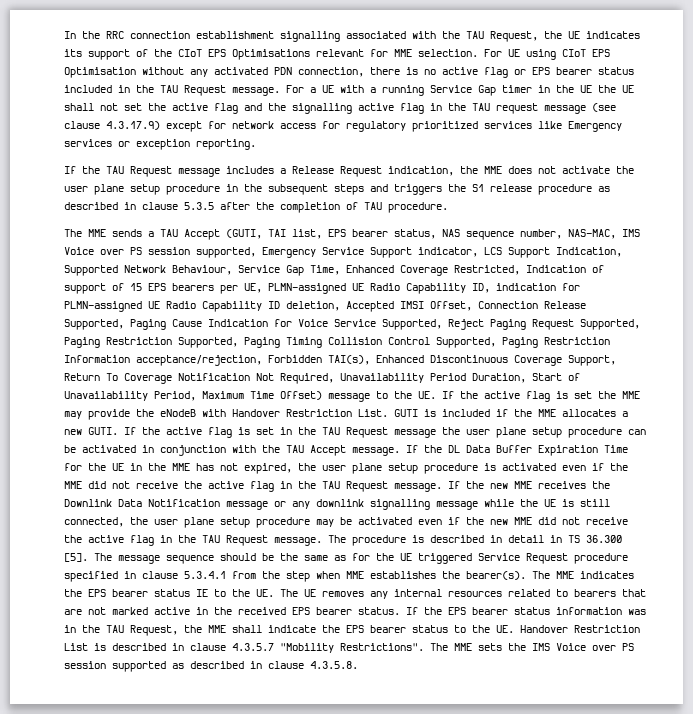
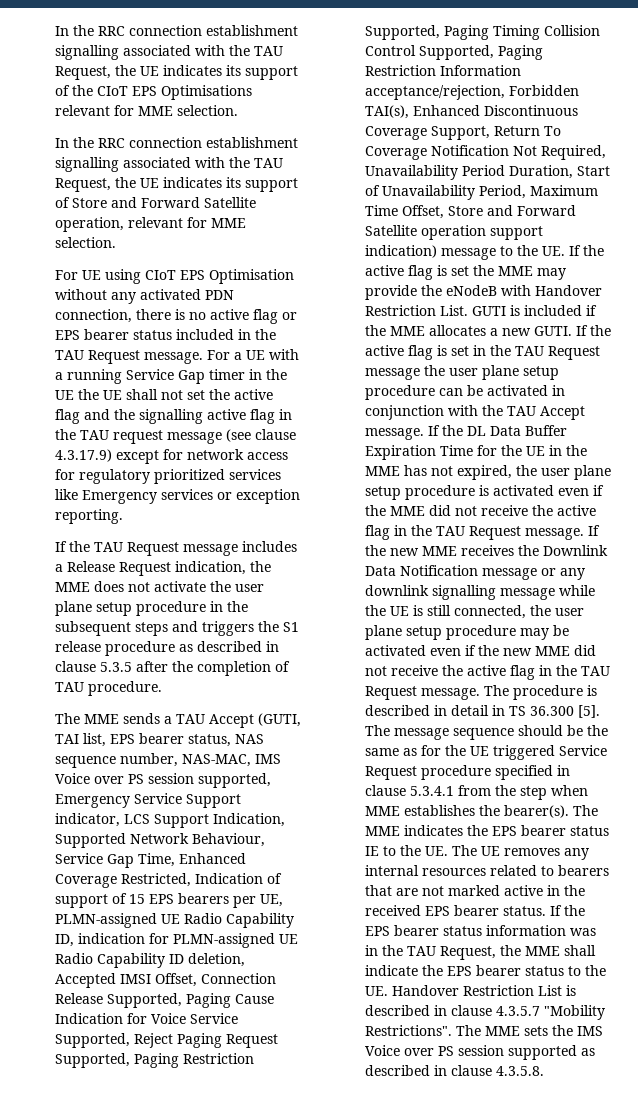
- In the RRC connection establishment signalling associated with the TAU Request, the UE indicates its support of the CIoT EPS Optimisations relevant for MME selection. For UE using CIoT EPS Optimisation without any activated PDN connection, there is no active flag or EPS bearer status included in the TAU Request message.
+ In the RRC connection establishment signalling associated with the TAU Request, the UE indicates its support of the CIoT EPS Optimisations relevant for MME selection.
+ In the RRC connection establishment signalling associated with the TAU Request, the UE indicates its support of Store and Forward Satellite operation, relevant for MME selection.
+ For UE using CIoT EPS Optimisation without any activated PDN connection, there is no active flag or EPS bearer status included in the TAU Request message.
- The MME sends a TAU Accept (GUTI, TAI list, EPS bearer status, NAS sequence number, NAS-MAC, IMS Voice over PS session supported, Emergency Service Support indicator, LCS Support Indication, Supported Network Behaviour, Service Gap Time, Enhanced Coverage Restricted, Indication of support of 15 EPS bearers per UE, PLMN-assigned UE Radio Capability ID, indication for PLMN-assigned UE Radio Capability ID deletion, Accepted IMSI Offset, Connection Release Supported, Paging Cause Indication for Voice Service Supported, Reject Paging Request Supported, Paging Restriction Supported, Paging Timing Collision Control Supported, Paging Restriction Information acceptance/rejection, Forbidden TAI(s), Enhanced Discontinuous Coverage Support, Return To Coverage Notification Not Required, Unavailability Period Duration, Start of Unavailability Period, Maximum Time Offset) message to the UE. If the active flag is set the MME may provide the eNodeB with Handover Restriction List.
+ The MME sends a TAU Accept (GUTI, TAI list, EPS bearer status, NAS sequence number, NAS-MAC, IMS Voice over PS session supported, Emergency Service Support indicator, LCS Support Indication, Supported Network Behaviour, Service Gap Time, Enhanced Coverage Restricted, Indication of support of 15 EPS bearers per UE, PLMN-assigned UE Radio Capability ID, indication for PLMN-assigned UE Radio Capability ID deletion, Accepted IMSI Offset, Connection Release Supported, Paging Cause Indication for Voice Service Supported, Reject Paging Request Supported, Paging Restriction Supported, Paging Timing Collision Control Supported, Paging Restriction Information acceptance/rejection, Forbidden TAI(s), Enhanced Discontinuous Coverage Support, Return To Coverage Notification Not Required, Unavailability Period Duration, Start of Unavailability Period, Maximum Time Offset, Store and Forward Satellite operation support indication) message to the UE. If the active flag is set the MME may provide the eNodeB with Handover Restriction List.

